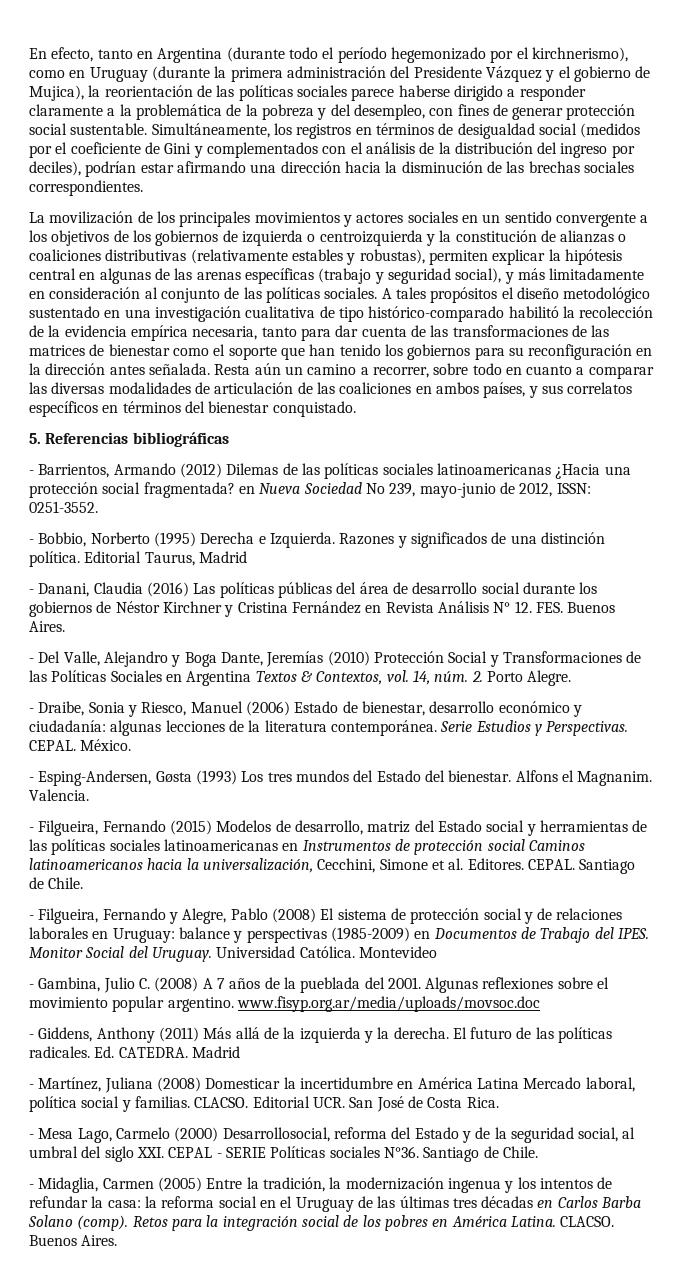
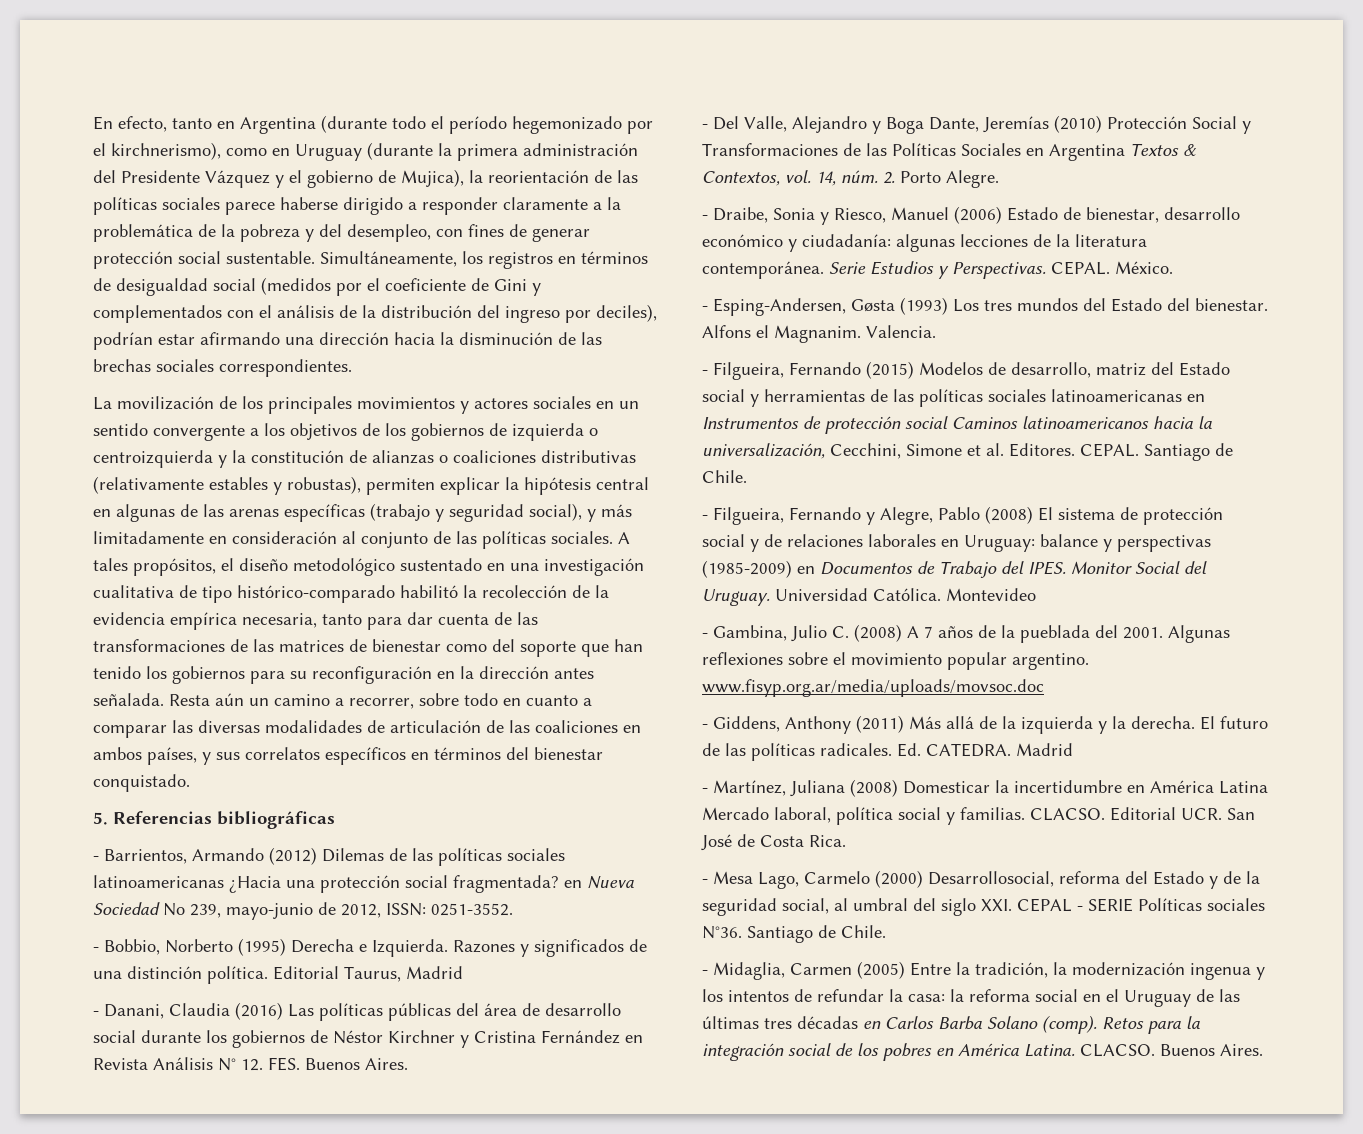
- A tales propósitos el diseño metodológico sustentado en una investigación cualitativa de tipo histórico-comparado habilitó la recolección de la evidencia empírica necesaria, tanto para dar cuenta de las transformaciones de las matrices de bienestar como el soporte que han tenido los gobiernos para su reconfiguración en la dirección antes señalada.
+ A tales propósitos, el diseño metodológico sustentado en una investigación cualitativa de tipo histórico-comparado habilitó la recolección de la evidencia empírica necesaria, tanto para dar cuenta de las transformaciones de las matrices de bienestar como del soporte que han tenido los gobiernos para su reconfiguración en la dirección antes señalada.

